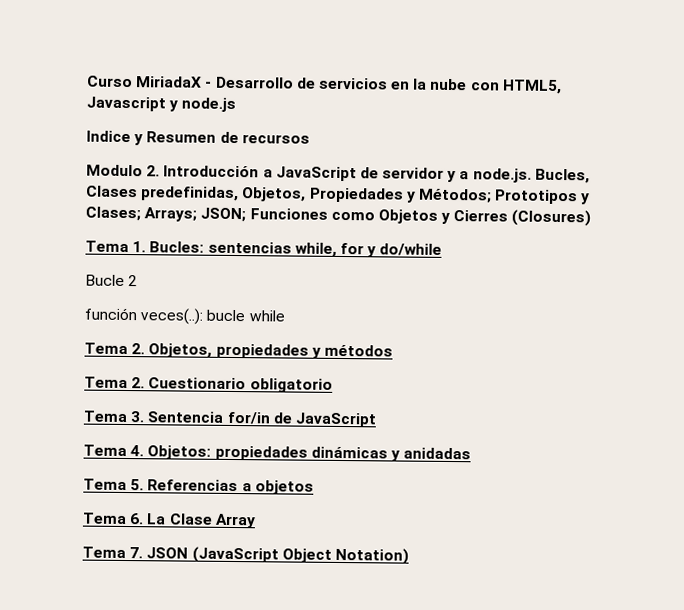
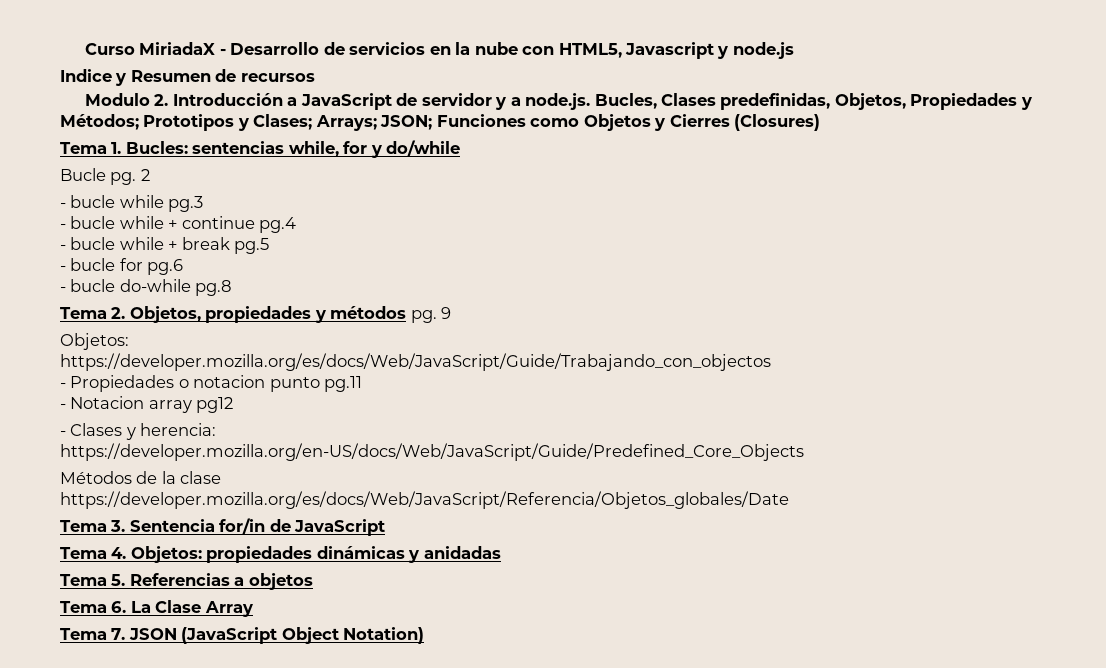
- Bucle 2
+ Bucle pg. 2
- función veces(..): bucle while
+ - bucle while pg.3
+ - bucle while + continue pg.4
+ - bucle while + break pg.5
+ - bucle for pg.6
+ - bucle do-while pg.8
- Tema 2. Objetos, propiedades y métodos
- Tema 2. Cuestionario obligatorio
+ Tema 2. Objetos, propiedades y métodos pg. 9
+ Objetos:
+ https://developer.mozilla.org/es/docs/Web/JavaScript/Guide/Trabajando_con_objectos
+ - Propiedades o notacion punto pg.11
+ - Notacion array pg12
+ - Clases y herencia:
+ https://developer.mozilla.org/en-US/docs/Web/JavaScript/Guide/Predefined_Core_Objects
+ Métodos de la clase
+ https://developer.mozilla.org/es/docs/Web/JavaScript/Referencia/Objetos_globales/Date

